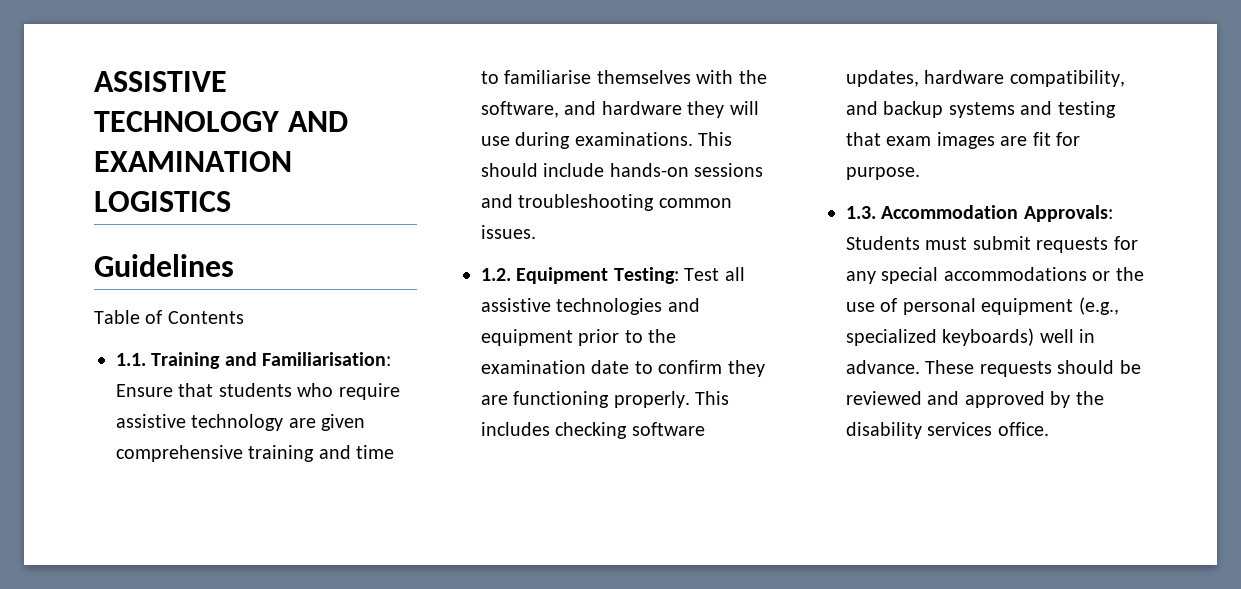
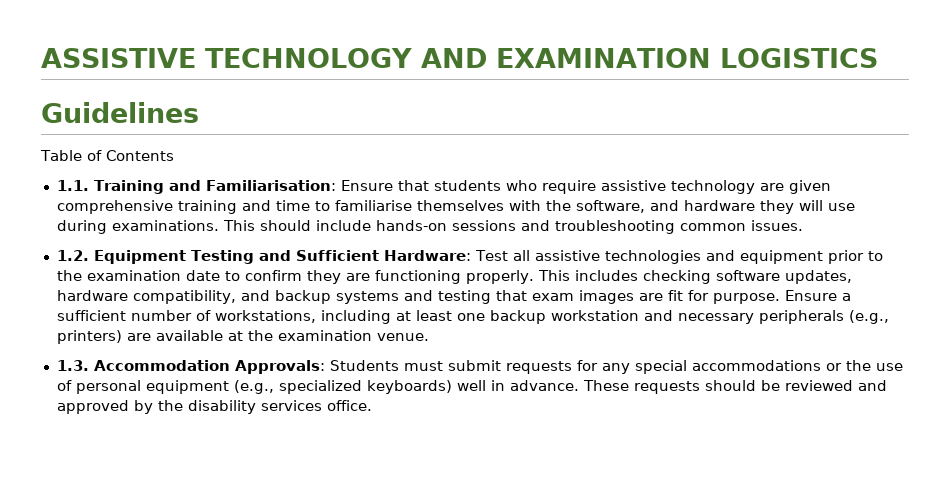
- 1.2. Equipment Testing: Test all assistive technologies and equipment prior to the examination date to confirm they are functioning properly.
+ 1.2. Equipment Testing and Sufficient Hardware: Test all assistive technologies and equipment prior to the examination date to confirm they are functioning properly.
+ Ensure a sufficient number of workstations, including at least one backup workstation and necessary peripherals (e.g., printers) are available at the examination venue.

